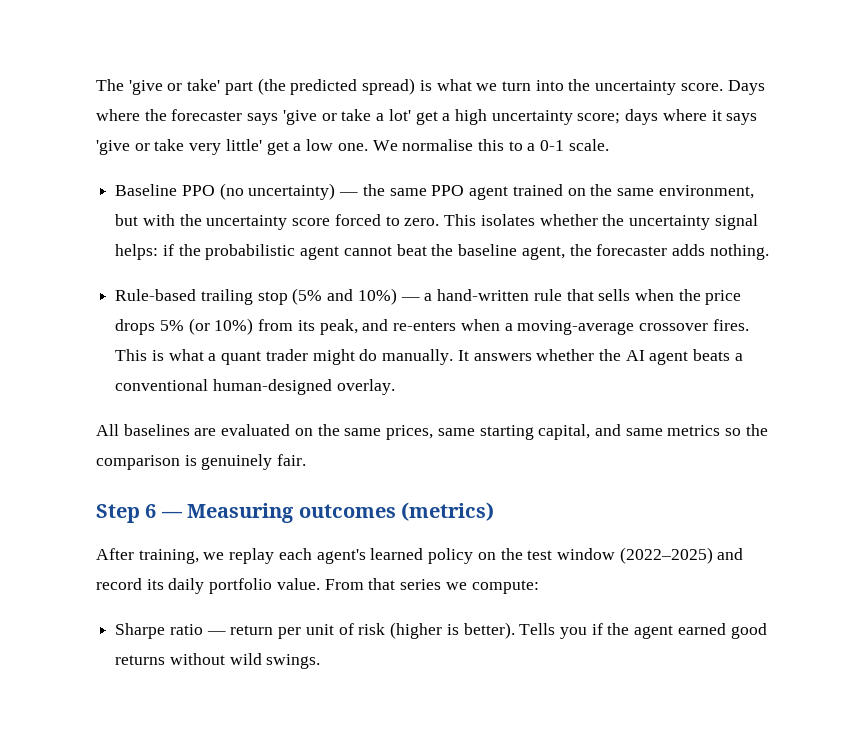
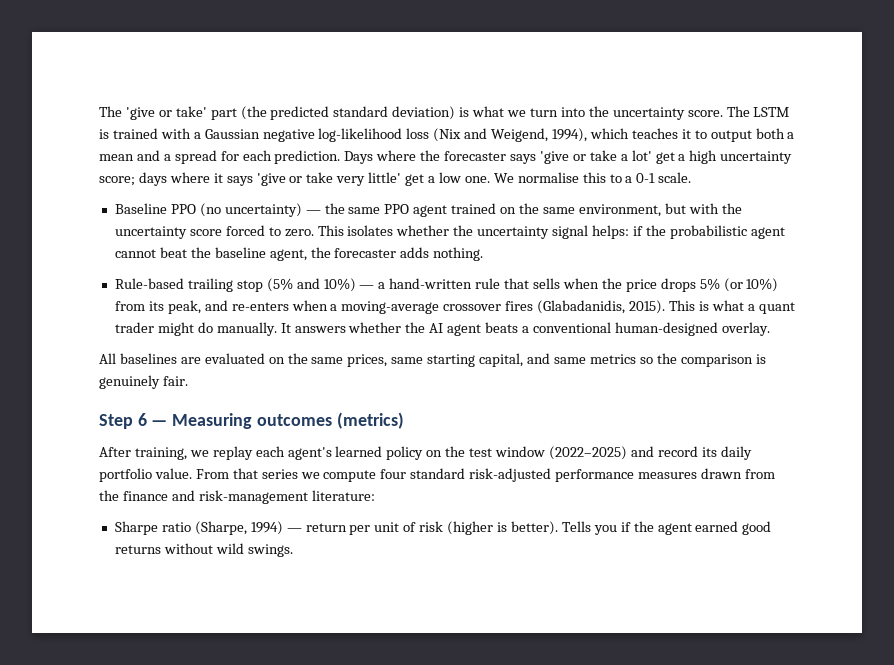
- The 'give or take' part (the predicted spread) is what we turn into the uncertainty score.
+ The 'give or take' part (the predicted standard deviation) is what we turn into the uncertainty score.
+ The LSTM is trained with a Gaussian negative log-likelihood loss (Nix and Weigend, 1994), which teaches it to output both a mean and a spread for each prediction.
- Rule-based trailing stop (5% and 10%) — a hand-written rule that sells when the price drops 5% (or 10%) from its peak, and re-enters when a moving-average crossover fires.
+ Rule-based trailing stop (5% and 10%) — a hand-written rule that sells when the price drops 5% (or 10%) from its peak, and re-enters when a moving-average crossover fires (Glabadanidis, 2015).
- From that series we compute:
+ From that series we compute four standard risk-adjusted performance measures drawn from the finance and risk-management literature:
- Sharpe ratio — return per unit of risk (higher is better).
+ Sharpe ratio (Sharpe, 1994) — return per unit of risk (higher is better).

